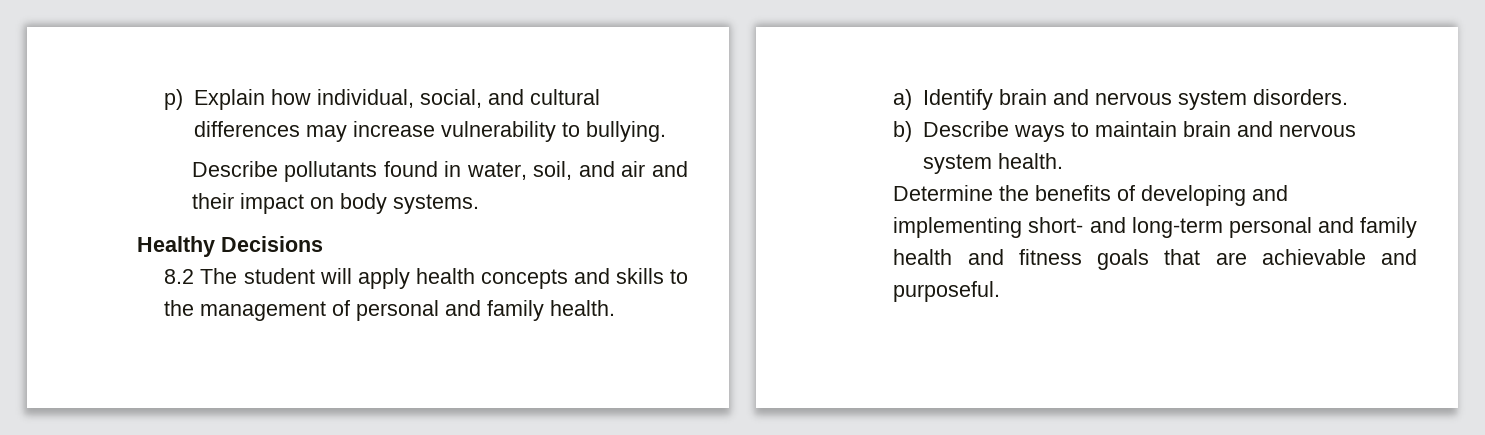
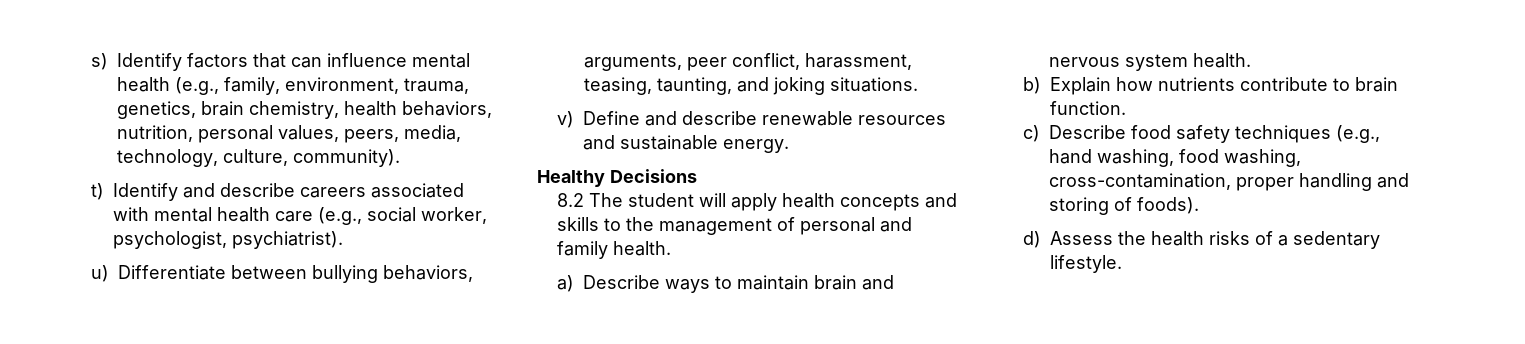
- p) Explain how individual, social, and cultural differences may increase vulnerability to bullying.
- Describe pollutants found in water, soil, and air and their impact on body systems.
+ s) Identify factors that can influence mental health (e.g., family, environment, trauma, genetics, brain chemistry, health behaviors, nutrition, personal values, peers, media, technology, culture, community).
+ t) Identify and describe careers associated with mental health care (e.g., social worker, psychologist, psychiatrist).
+ u) Differentiate between bullying behaviors, arguments, peer conflict, harassment, teasing, taunting, and joking situations.
+ v) Define and describe renewable resources and sustainable energy.
- a) Identify brain and nervous system disorders.
- b) Describe ways to maintain brain and nervous system health.
+ a) Describe ways to maintain brain and nervous system health.
- Determine the benefits of developing and implementing short- and long-term personal and family health and fitness goals that are achievable and purposeful.
+ b) Explain how nutrients contribute to brain function.
+ c) Describe food safety techniques (e.g., hand washing, food washing, cross-contamination, proper handling and storing of foods).
+ d) Assess the health risks of a sedentary lifestyle.

